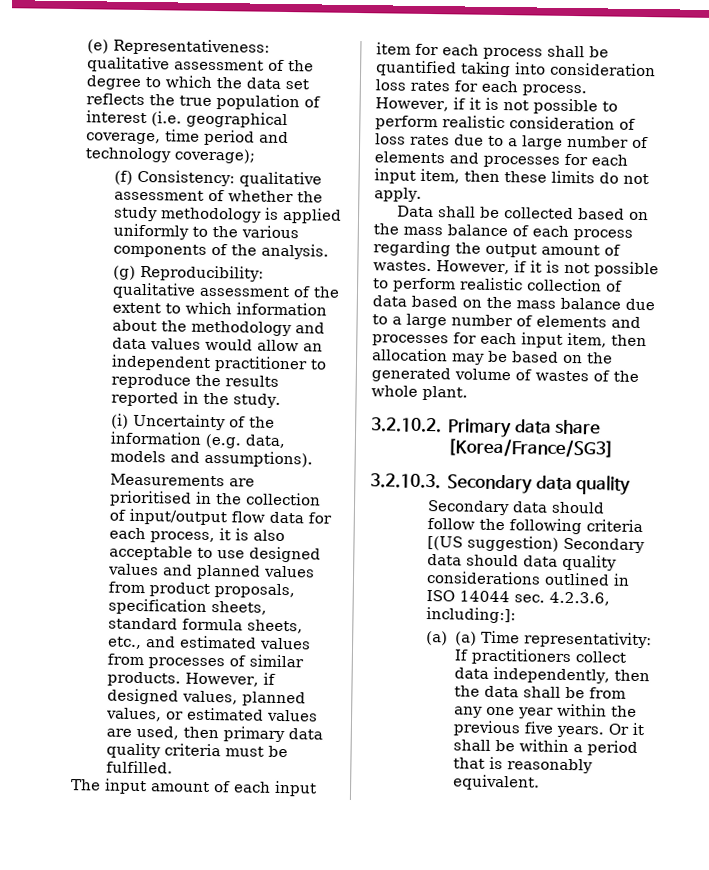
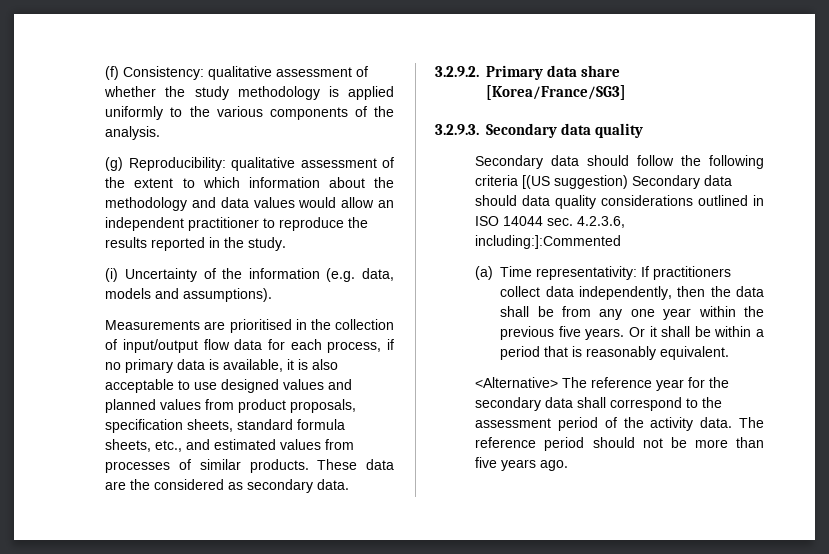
- (e) Representativeness: qualitative assessment of the degree to which the data set reflects the true population of interest (i.e. geographical coverage, time period and technology coverage);
- Measurements are prioritised in the collection of input/output flow data for each process, it is also acceptable to use designed values and planned values from product proposals, specification sheets, standard formula sheets, etc., and estimated values from processes of similar products.
+ Measurements are prioritised in the collection of input/output flow data for each process, if no primary data is available, it is also acceptable to use designed values and planned values from product proposals, specification sheets, standard formula sheets, etc., and estimated values from processes of similar products.
- However, if designed values, planned values, or estimated values are used, then primary data quality criteria must be fulfilled.
- The input amount of each input item for each process shall be quantified taking into consideration loss rates for each process. However, if it is not possible to perform realistic consideration of loss rates due to a large number of elements and processes for each input item, then these limits do not apply.
- Data shall be collected based on the mass balance of each process regarding the output amount of wastes. However, if it is not possible to perform realistic collection of data based on the mass balance due to a large number of elements and processes for each input item, then allocation may be based on the generated volume of wastes of the whole plant.
- 3.2.10.2. Primary data share [Korea/France/SG3]
+ These data are the considered as secondary data.
+ 3.2.9.2. Primary data share [Korea/France/SG3]
- 3.2.10.3. Secondary data quality
+ 3.2.9.3. Secondary data quality
- Secondary data should follow the following criteria [(US suggestion) Secondary data should data quality considerations outlined in ISO 14044 sec. 4.2.3.6, including:]:
- (a) (a) Time representativity: If practitioners collect data independently, then the data shall be from any one year within the previous five years.
+ Secondary data should follow the following criteria [(US suggestion) Secondary data should data quality considerations outlined in ISO 14044 sec. 4.2.3.6, including:]:Commented
+ (a) Time representativity: If practitioners collect data independently, then the data shall be from any one year within the previous five years.
+ <Alternative> The reference year for the secondary data shall correspond to the assessment period of the activity data. The reference period should not be more than five years ago.

